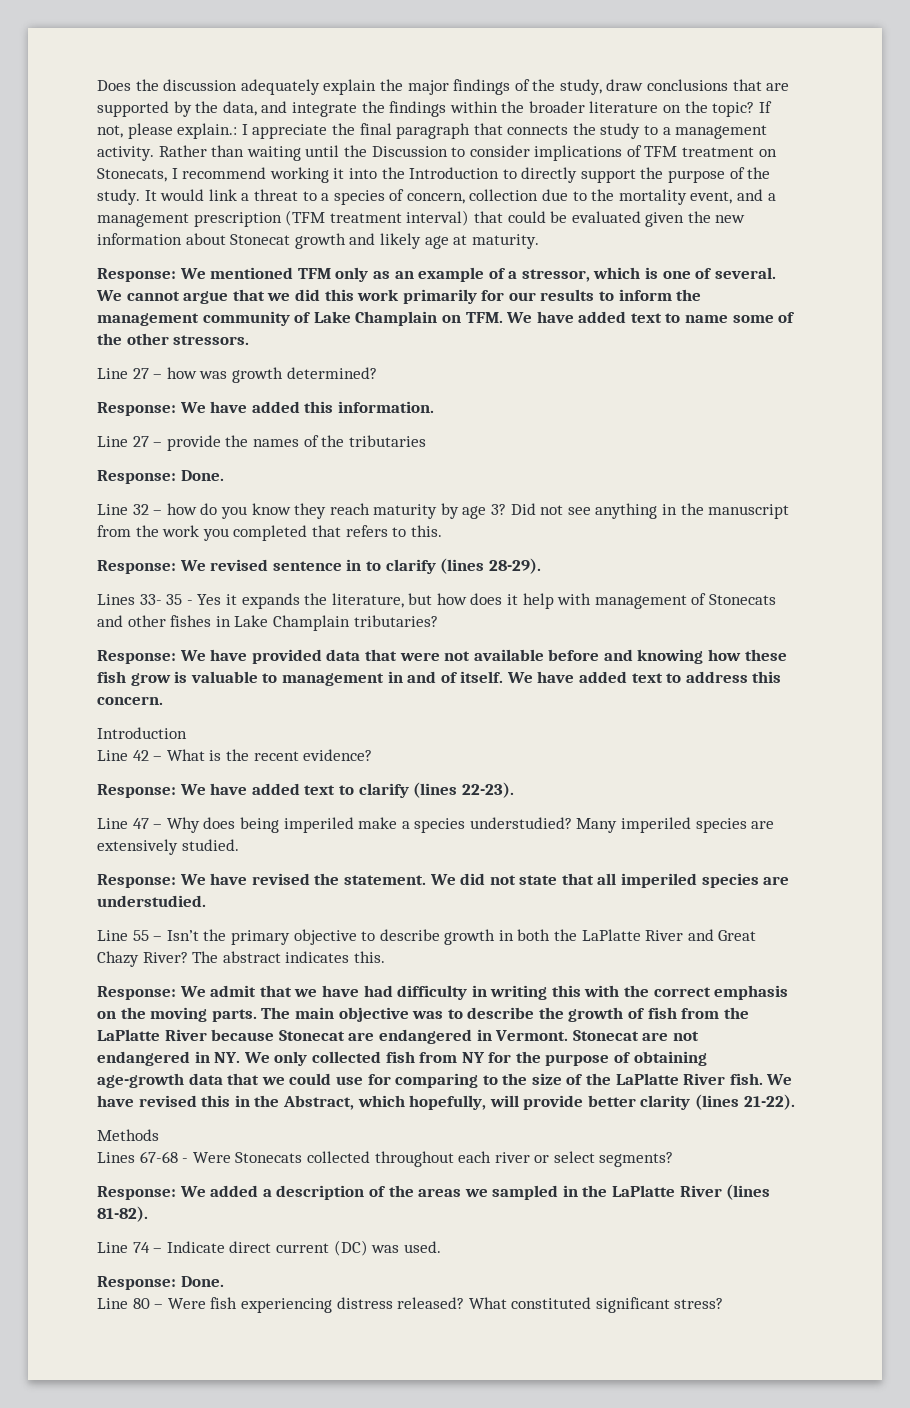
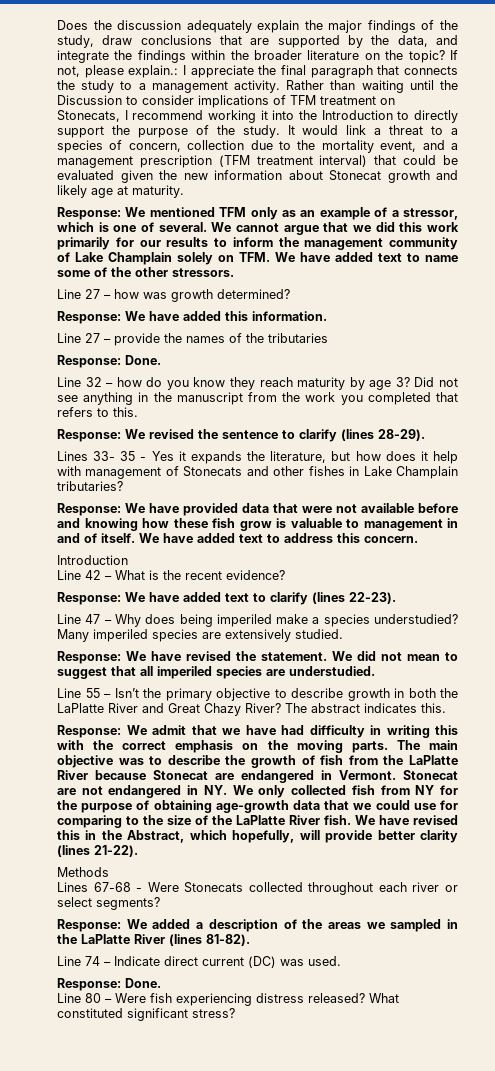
- We cannot argue that we did this work primarily for our results to inform the management community of Lake Champlain on TFM. We have added text to name some of the other stressors.
+ We cannot argue that we did this work primarily for our results to inform the management community of Lake Champlain solely on TFM. We have added text to name some of the other stressors.
- Response: We revised sentence in to clarify (lines 28-29).
+ Response: We revised the sentence to clarify (lines 28-29).
- We did not state that all imperiled species are understudied.
+ We did not mean to suggest that all imperiled species are understudied.

